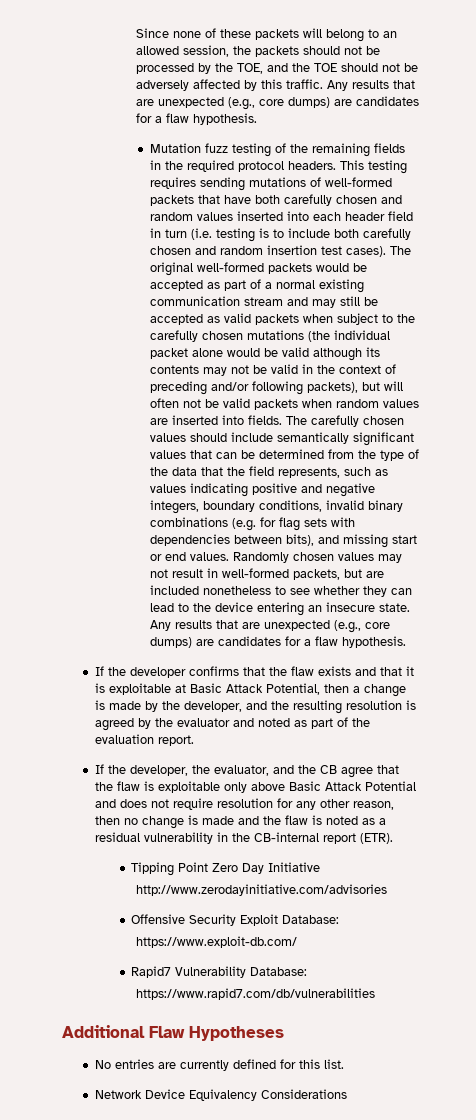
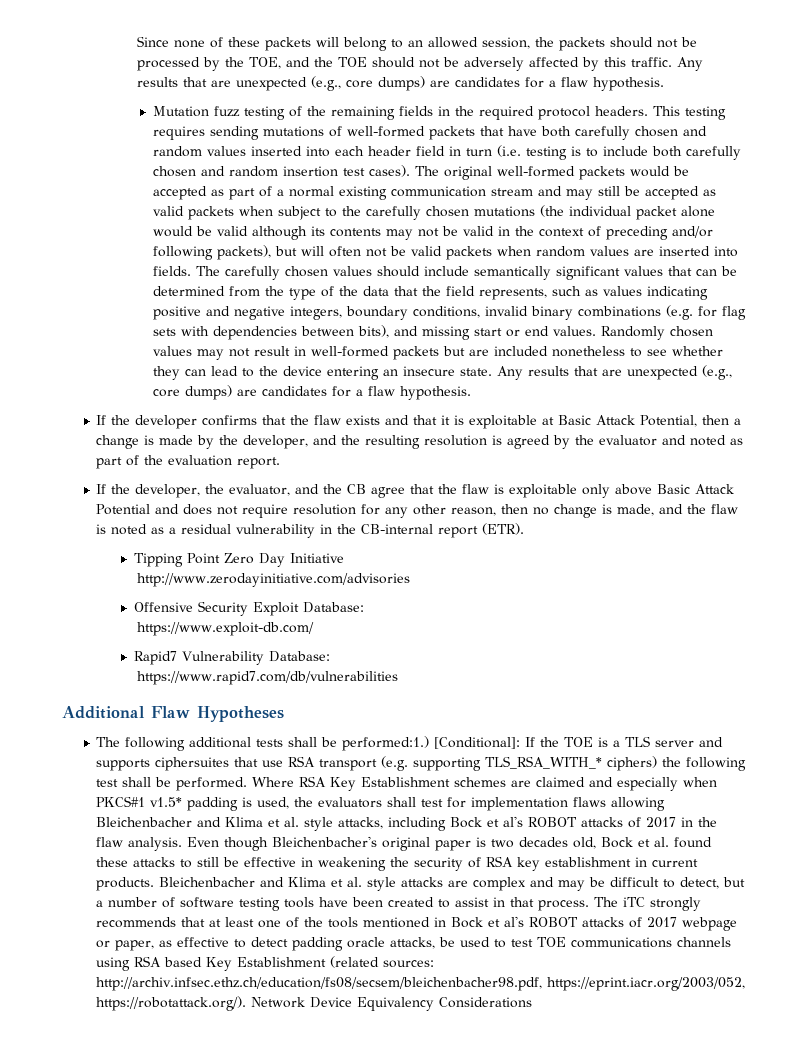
- Randomly chosen values may not result in well-formed packets, but are included nonetheless to see whether they can lead to the device entering an insecure state.
+ Randomly chosen values may not result in well-formed packets but are included nonetheless to see whether they can lead to the device entering an insecure state.
- If the developer, the evaluator, and the CB agree that the flaw is exploitable only above Basic Attack Potential and does not require resolution for any other reason, then no change is made and the flaw is noted as a residual vulnerability in the CB-internal report (ETR).
+ If the developer, the evaluator, and the CB agree that the flaw is exploitable only above Basic Attack Potential and does not require resolution for any other reason, then no change is made, and the flaw is noted as a residual vulnerability in the CB-internal report (ETR).
- No entries are currently defined for this list.
- Network Device Equivalency Considerations
+ The following additional tests shall be performed:1.) [Conditional]: If the TOE is a TLS server and supports ciphersuites that use RSA transport (e.g. supporting TLS_RSA_WITH_* ciphers) the following test shall be performed. Where RSA Key Establishment schemes are claimed and especially when PKCS#1 v1.5* padding is used, the evaluators shall test for implementation flaws allowing Bleichenbacher and Klima et al. style attacks, including Bock et al's ROBOT attacks of 2017 in the flaw analysis. Even though Bleichenbacher's original paper is two decades old, Bock et al. found these attacks to still be effective in weakening the security of RSA key establishment in current products. Bleichenbacher and Klima et al. style attacks are complex and may be difficult to detect, but a number of software testing tools have been created to assist in that process. The iTC strongly recommends that at least one of the tools mentioned in Bock et al's ROBOT attacks of 2017 webpage or paper, as effective to detect padding oracle attacks, be used to test TOE communications channels using RSA based Key Establishment (related sources: http://archiv.infsec.ethz.ch/education/fs08/secsem/bleichenbacher98.pdf, https://eprint.iacr.org/2003/052, https://robotattack.org/). Network Device Equivalency Considerations

